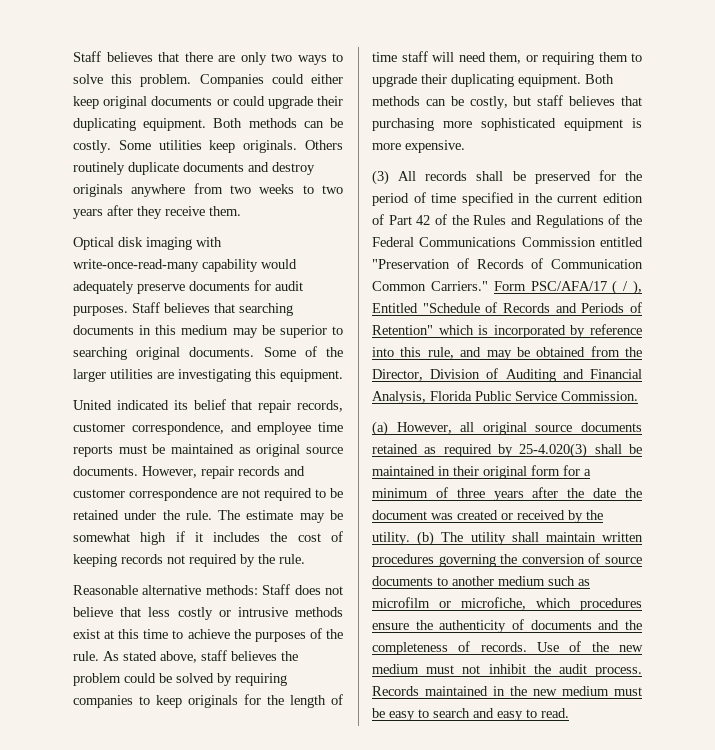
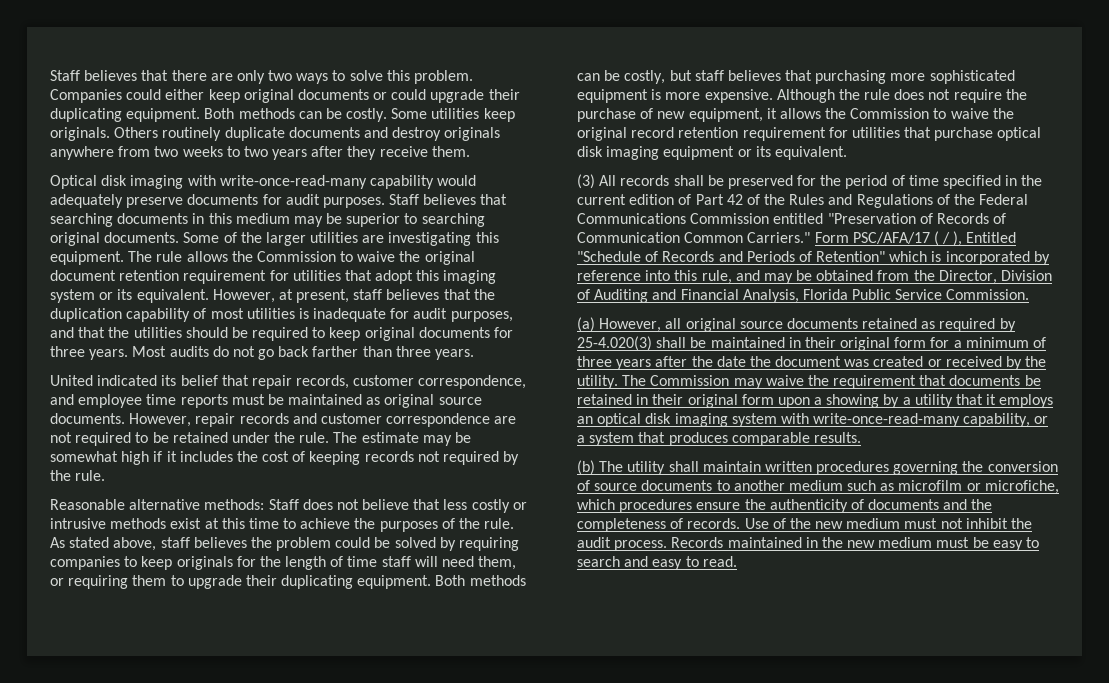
+ The rule allows the Commission to waive the original document retention requirement for utilities that adopt this imaging system or its equivalent. However, at present, staff believes that the duplication capability of most utilities is inadequate for audit purposes, and that the utilities should be required to keep original documents for three years. Most audits do not go back farther than three years.
+ Although the rule does not require the purchase of new equipment, it allows the Commission to waive the original record retention requirement for utilities that purchase optical disk imaging equipment or its equivalent.
- (a) However, all original source documents retained as required by 25-4.020(3) shall be maintained in their original form for a minimum of three years after the date the document was created or received by the utility. (b) The utility shall maintain written procedures governing the conversion of source documents to another medium such as microfilm or microfiche, which procedures ensure the authenticity of documents and the completeness of records.
+ (a) However, all original source documents retained as required by 25-4.020(3) shall be maintained in their original form for a minimum of three years after the date the document was created or received by the utility. The Commission may waive the requirement that documents be retained in their original form upon a showing by a utility that it employs an optical disk imaging system with write-once-read-many capability, or a system that produces comparable results.
+ (b) The utility shall maintain written procedures governing the conversion of source documents to another medium such as microfilm or microfiche, which procedures ensure the authenticity of documents and the completeness of records.

